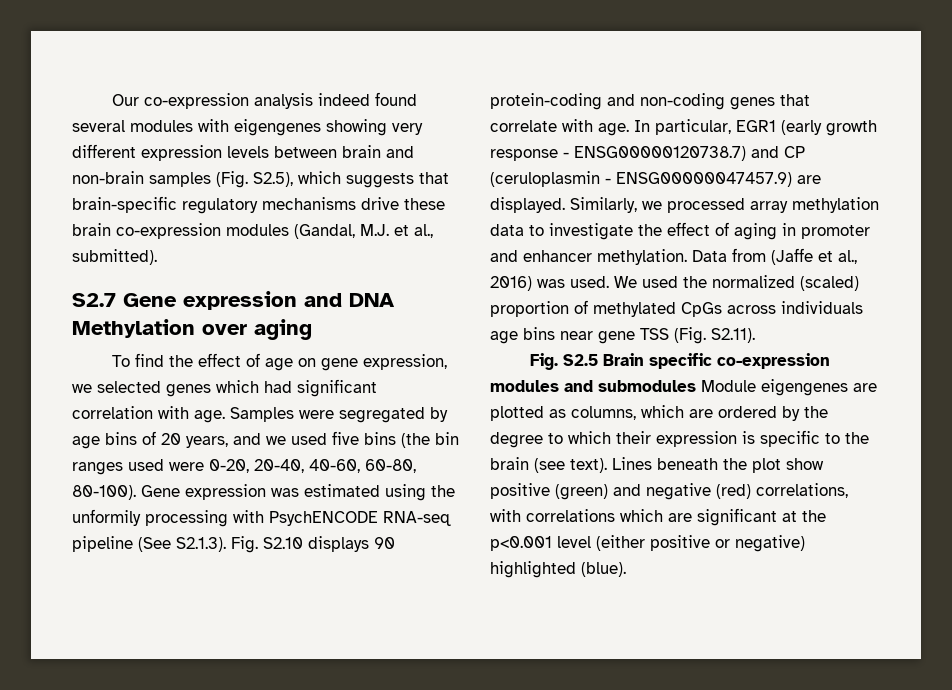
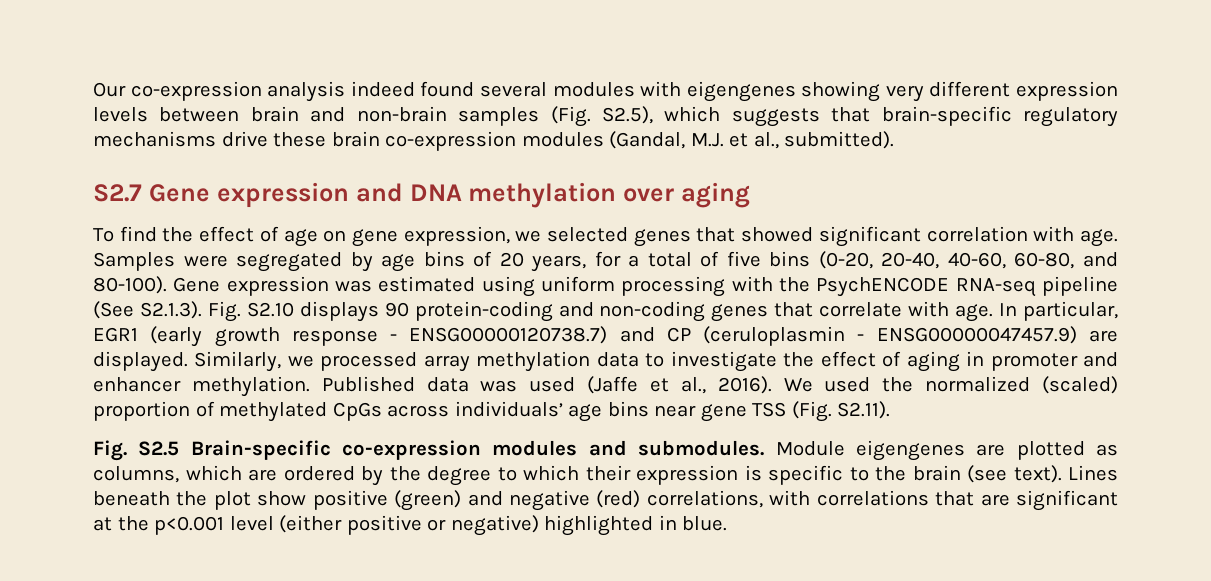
- S2.7 Gene expression and DNA Methylation over aging
+ S2.7 Gene expression and DNA methylation over aging
- To find the effect of age on gene expression, we selected genes which had significant correlation with age.
+ To find the effect of age on gene expression, we selected genes that showed significant correlation with age.
- Samples were segregated by age bins of 20 years, and we used five bins (the bin ranges used were 0-20, 20-40, 40-60, 60-80, 80-100).
+ Samples were segregated by age bins of 20 years, for a total of five bins (0-20, 20-40, 40-60, 60-80, and 80-100).
- Gene expression was estimated using the unformily processing with PsychENCODE RNA-seq pipeline (See S2.1.3). Fig. S2.10 displays 90 protein-coding and non-coding genes that correlate with age.
+ Gene expression was estimated using uniform processing with the PsychENCODE RNA-seq pipeline (See S2.1.3). Fig. S2.10 displays 90 protein-coding and non-coding genes that correlate with age.
- Data from (Jaffe et al., 2016) was used.
+ Published data was used (Jaffe et al., 2016).
- We used the normalized (scaled) proportion of methylated CpGs across individuals age bins near gene TSS (Fig. S2.11).
+ We used the normalized (scaled) proportion of methylated CpGs across individuals’ age bins near gene TSS (Fig. S2.11).
- Fig. S2.5 Brain specific co-expression modules and submodules Module eigengenes are plotted as columns, which are ordered by the degree to which their expression is specific to the brain (see text).
+ Fig. S2.5 Brain-specific co-expression modules and submodules. Module eigengenes are plotted as columns, which are ordered by the degree to which their expression is specific to the brain (see text).
- Lines beneath the plot show positive (green) and negative (red) correlations, with correlations which are significant at the p<0.001 level (either positive or negative) highlighted (blue).
+ Lines beneath the plot show positive (green) and negative (red) correlations, with correlations that are significant at the p<0.001 level (either positive or negative) highlighted in blue.

